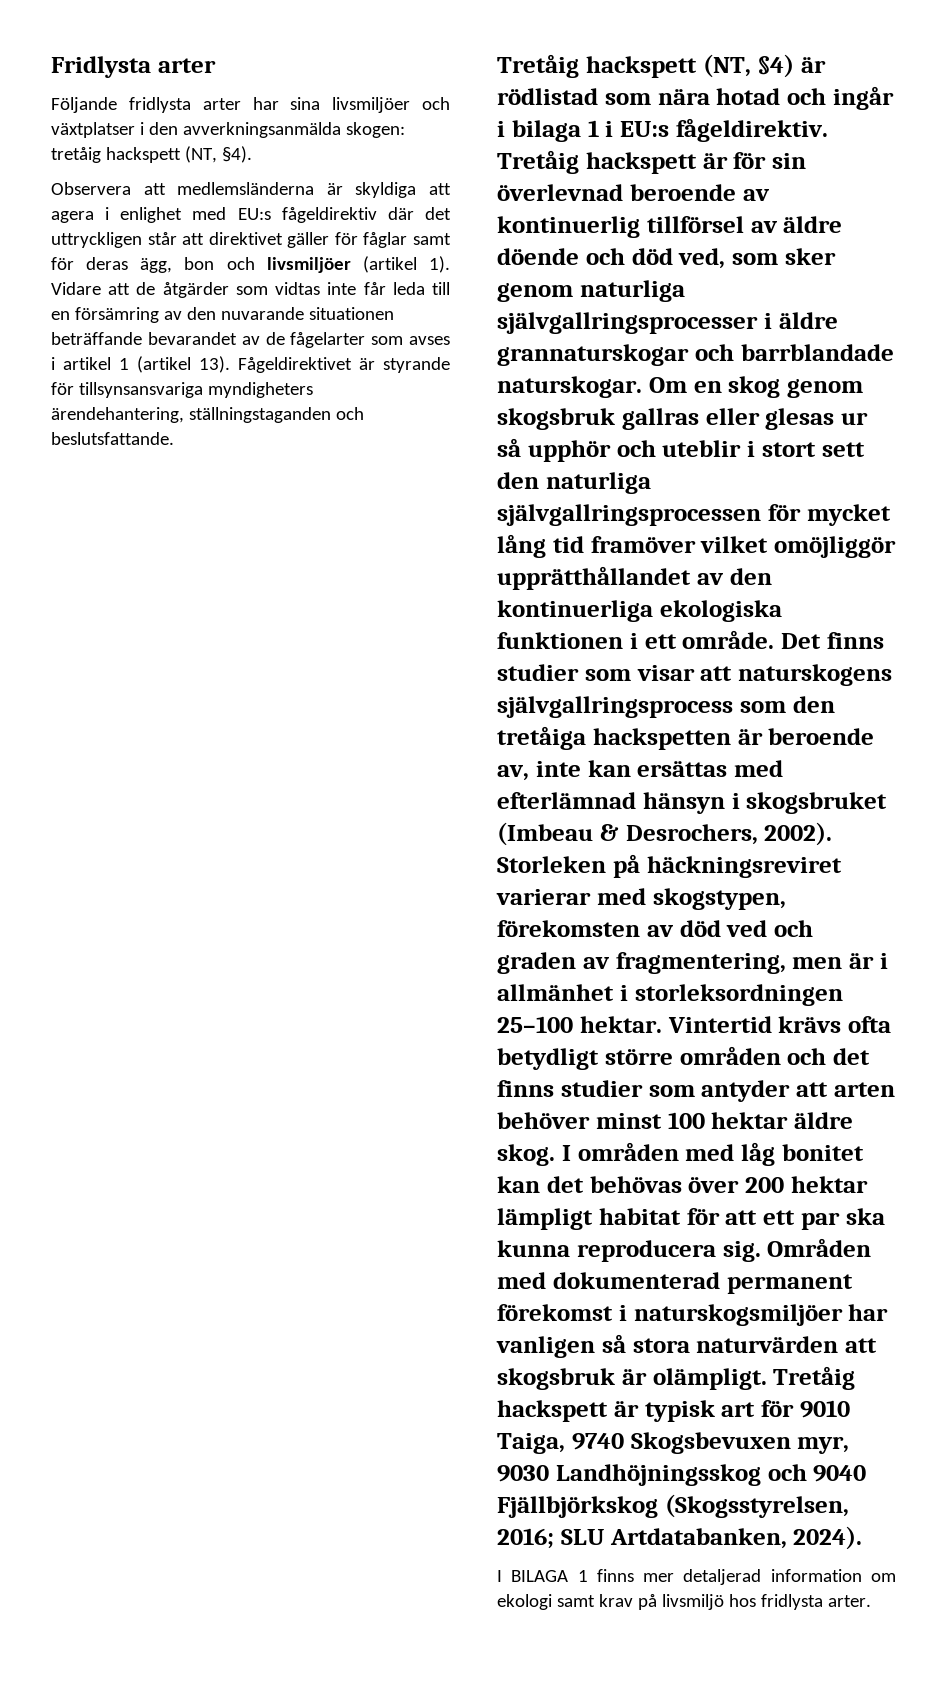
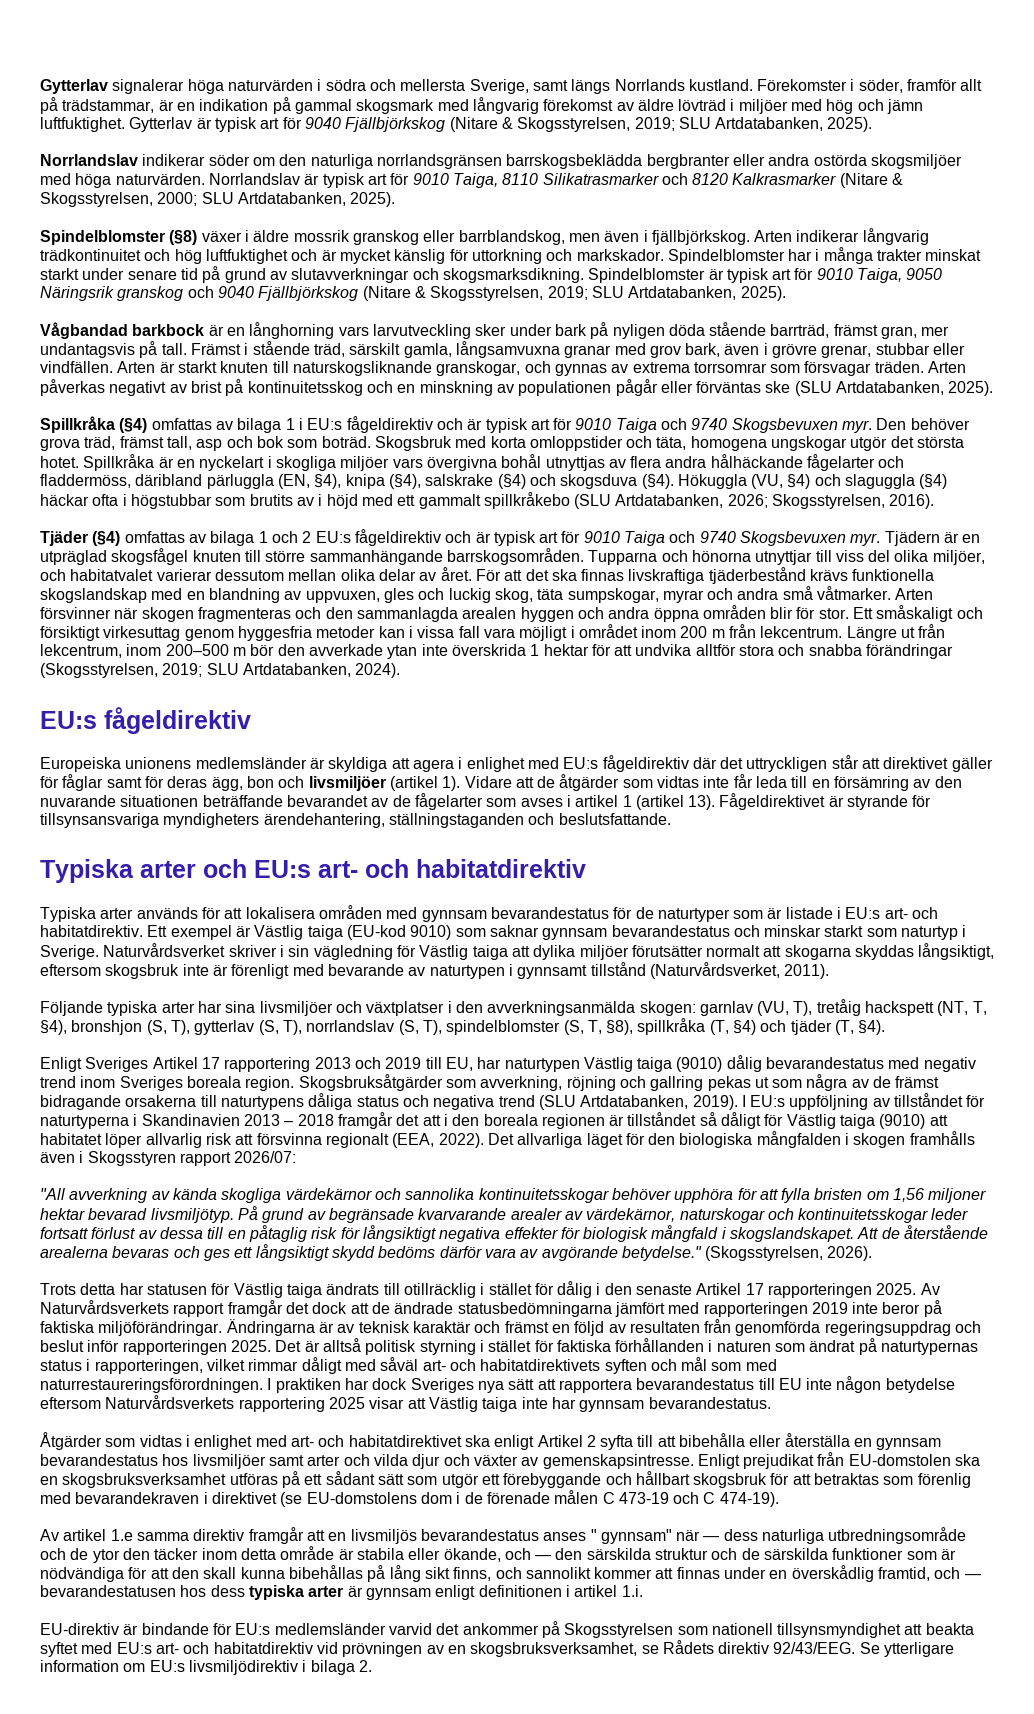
- Fridlysta arter
- Följande fridlysta arter har sina livsmiljöer och växtplatser i den avverkningsanmälda skogen: tretåig hackspett (NT, §4).
- Observera att medlemsländerna är skyldiga att agera i enlighet med EU:s fågeldirektiv där det uttryckligen står att direktivet gäller för fåglar samt för deras ägg, bon och livsmiljöer (artikel 1).
+ Gytterlav signalerar höga naturvärden i södra och mellersta Sverige, samt längs Norrlands kustland. Förekomster i söder, framför allt på trädstammar, är en indikation på gammal skogsmark med långvarig förekomst av äldre lövträd i miljöer med hög och jämn luftfuktighet. Gytterlav är typisk art för 9040 Fjällbjörkskog (Nitare & Skogsstyrelsen, 2019; SLU Artdatabanken, 2025).
+ Norrlandslav indikerar söder om den naturliga norrlandsgränsen barrskogsbeklädda bergbranter eller andra ostörda skogsmiljöer med höga naturvärden. Norrlandslav är typisk art för 9010 Taiga, 8110 Silikatrasmarker och 8120 Kalkrasmarker (Nitare & Skogsstyrelsen, 2000; SLU Artdatabanken, 2025).
+ Spindelblomster (§8) växer i äldre mossrik granskog eller barrblandskog, men även i fjällbjörkskog. Arten indikerar långvarig trädkontinuitet och hög luftfuktighet och är mycket känslig för uttorkning och markskador. Spindelblomster har i många trakter minskat starkt under senare tid på grund av slutavverkningar och skogsmarksdikning. Spindelblomster är typisk art för 9010 Taiga, 9050 Näringsrik granskog och 9040 Fjällbjörkskog (Nitare & Skogsstyrelsen, 2019; SLU Artdatabanken, 2025).
+ Vågbandad barkbock är en långhorning vars larvutveckling sker under bark på nyligen döda stående barrträd, främst gran, mer undantagsvis på tall. Främst i stående träd, särskilt gamla, långsamvuxna granar med grov bark, även i grövre grenar, stubbar eller vindfällen. Arten är starkt knuten till naturskogsliknande granskogar, och gynnas av extrema torrsomrar som försvagar träden. Arten påverkas negativt av brist på kontinuitetsskog och en minskning av populationen pågår eller förväntas ske (SLU Artdatabanken, 2025).
+ Spillkråka (§4) omfattas av bilaga 1 i EU:s fågeldirektiv och är typisk art för 9010 Taiga och 9740 Skogsbevuxen myr. Den behöver grova träd, främst tall, asp och bok som boträd. Skogsbruk med korta omloppstider och täta, homogena ungskogar utgör det största hotet. Spillkråka är en nyckelart i skogliga miljöer vars övergivna bohål utnyttjas av flera andra hålhäckande fågelarter och fladdermöss, däribland pärluggla (EN, §4), knipa (§4), salskrake (§4) och skogsduva (§4). Hökuggla (VU, §4) och slaguggla (§4) häckar ofta i högstubbar som brutits av i höjd med ett gammalt spillkråkebo (SLU Artdatabanken, 2026; Skogsstyrelsen, 2016).
+ Tjäder (§4) omfattas av bilaga 1 och 2 EU:s fågeldirektiv och är typisk art för 9010 Taiga och 9740 Skogsbevuxen myr. Tjädern är en utpräglad skogsfågel knuten till större sammanhängande barrskogsområden. Tupparna och hönorna utnyttjar till viss del olika miljöer, och habitatvalet varierar dessutom mellan olika delar av året. För att det ska finnas livskraftiga tjäderbestånd krävs funktionella skogslandskap med en blandning av uppvuxen, gles och luckig skog, täta sumpskogar, myrar och andra små våtmarker. Arten försvinner när skogen fragmenteras och den sammanlagda arealen hyggen och andra öppna områden blir för stor. Ett småskaligt och försiktigt virkesuttag genom hyggesfria metoder kan i vissa fall vara möjligt i området inom 200 m från lekcentrum. Längre ut från lekcentrum, inom 200–500 m bör den avverkade ytan inte överskrida 1 hektar för att undvika alltför stora och snabba förändringar (Skogsstyrelsen, 2019; SLU Artdatabanken, 2024).
+ EU:s fågeldirektiv
+ Europeiska unionens medlemsländer är skyldiga att agera i enlighet med EU:s fågeldirektiv där det uttryckligen står att direktivet gäller för fåglar samt för deras ägg, bon och livsmiljöer (artikel 1).
- Tretåig hackspett (NT, §4) är rödlistad som nära hotad och ingår i bilaga 1 i EU:s fågeldirektiv. Tretåig hackspett är för sin överlevnad beroende av kontinuerlig tillförsel av äldre döende och död ved, som sker genom naturliga självgallringsprocesser i äldre grannaturskogar och barrblandade naturskogar. Om en skog genom skogsbruk gallras eller glesas ur så upphör och uteblir i stort sett den naturliga självgallringsprocessen för mycket lång tid framöver vilket omöjliggör upprätthållandet av den kontinuerliga ekologiska funktionen i ett område. Det finns studier som visar att naturskogens självgallringsprocess som den tretåiga hackspetten är beroende av, inte kan ersättas med efterlämnad hänsyn i skogsbruket (Imbeau & Desrochers, 2002). Storleken på häckningsreviret varierar med skogstypen, förekomsten av död ved och graden av fragmentering, men är i allmänhet i storleksordningen 25–100 hektar. Vintertid krävs ofta betydligt större områden och det finns studier som antyder att arten behöver minst 100 hektar äldre skog. I områden med låg bonitet kan det behövas över 200 hektar lämpligt habitat för att ett par ska kunna reproducera sig. Områden med dokumenterad permanent förekomst i naturskogsmiljöer har vanligen så stora naturvärden att skogsbruk är olämpligt. Tretåig hackspett är typisk art för 9010 Taiga, 9740 Skogsbevuxen myr, 9030 Landhöjningsskog och 9040 Fjällbjörkskog (Skogsstyrelsen, 2016; SLU Artdatabanken, 2024).
- I BILAGA 1 finns mer detaljerad information om ekologi samt krav på livsmiljö hos fridlysta arter.
+ Typiska arter och EU:s art- och habitatdirektiv
+ Typiska arter används för att lokalisera områden med gynnsam bevarandestatus för de naturtyper som är listade i EU:s art- och habitatdirektiv. Ett exempel är Västlig taiga (EU-kod 9010) som saknar gynnsam bevarandestatus och minskar starkt som naturtyp i Sverige. Naturvårdsverket skriver i sin vägledning för Västlig taiga att dylika miljöer förutsätter normalt att skogarna skyddas långsiktigt, eftersom skogsbruk inte är förenligt med bevarande av naturtypen i gynnsamt tillstånd (Naturvårdsverket, 2011).
+ Följande typiska arter har sina livsmiljöer och växtplatser i den avverkningsanmälda skogen: garnlav (VU, T), tretåig hackspett (NT, T, §4), bronshjon (S, T), gytterlav (S, T), norrlandslav (S, T), spindelblomster (S, T, §8), spillkråka (T, §4) och tjäder (T, §4).
+ Enligt Sveriges Artikel 17 rapportering 2013 och 2019 till EU, har naturtypen Västlig taiga (9010) dålig bevarandestatus med negativ trend inom Sveriges boreala region. Skogsbruksåtgärder som avverkning, röjning och gallring pekas ut som några av de främst bidragande orsakerna till naturtypens dåliga status och negativa trend (SLU Artdatabanken, 2019). I EU:s uppföljning av tillståndet för naturtyperna i Skandinavien 2013 – 2018 framgår det att i den boreala regionen är tillståndet så dåligt för Västlig taiga (9010) att habitatet löper allvarlig risk att försvinna regionalt (EEA, 2022). Det allvarliga läget för den biologiska mångfalden i skogen framhålls även i Skogsstyren rapport 2026/07:
+ "All avverkning av kända skogliga värdekärnor och sannolika kontinuitetsskogar behöver upphöra för att fylla bristen om 1,56 miljoner hektar bevarad livsmiljötyp. På grund av begränsade kvarvarande arealer av värdekärnor, naturskogar och kontinuitetsskogar leder fortsatt förlust av dessa till en påtaglig risk för långsiktigt negativa effekter för biologisk mångfald i skogslandskapet. Att de återstående arealerna bevaras och ges ett långsiktigt skydd bedöms därför vara av avgörande betydelse." (Skogsstyrelsen, 2026).
+ Trots detta har statusen för Västlig taiga ändrats till otillräcklig i stället för dålig i den senaste Artikel 17 rapporteringen 2025. Av Naturvårdsverkets rapport framgår det dock att de ändrade statusbedömningarna jämfört med rapporteringen 2019 inte beror på faktiska miljöförändringar. Ändringarna är av teknisk karaktär och främst en följd av resultaten från genomförda regeringsuppdrag och beslut inför rapporteringen 2025. Det är alltså politisk styrning i stället för faktiska förhållanden i naturen som ändrat på naturtypernas status i rapporteringen, vilket rimmar dåligt med såväl art- och habitatdirektivets syften och mål som med naturrestaureringsförordningen. I praktiken har dock Sveriges nya sätt att rapportera bevarandestatus till EU inte någon betydelse eftersom Naturvårdsverkets rapportering 2025 visar att Västlig taiga inte har gynnsam bevarandestatus.
+ Åtgärder som vidtas i enlighet med art- och habitatdirektivet ska enligt Artikel 2 syfta till att bibehålla eller återställa en gynnsam bevarandestatus hos livsmiljöer samt arter och vilda djur och växter av gemenskapsintresse. Enligt prejudikat från EU-domstolen ska en skogsbruksverksamhet utföras på ett sådant sätt som utgör ett förebyggande och hållbart skogsbruk för att betraktas som förenlig med bevarandekraven i direktivet (se EU-domstolens dom i de förenade målen C 473-19 och C 474-19).
+ Av artikel 1.e samma direktiv framgår att en livsmiljös bevarandestatus anses " gynnsam" när — dess naturliga utbredningsområde och de ytor den täcker inom detta område är stabila eller ökande, och — den särskilda struktur och de särskilda funktioner som är nödvändiga för att den skall kunna bibehållas på lång sikt finns, och sannolikt kommer att finnas under en överskådlig framtid, och — bevarandestatusen hos dess typiska arter är gynnsam enligt definitionen i artikel 1.i.
+ EU-direktiv är bindande för EU:s medlemsländer varvid det ankommer på Skogsstyrelsen som nationell tillsynsmyndighet att beakta syftet med EU:s art- och habitatdirektiv vid prövningen av en skogsbruksverksamhet, se Rådets direktiv 92/43/EEG. Se ytterligare information om EU:s livsmiljödirektiv i bilaga 2.

